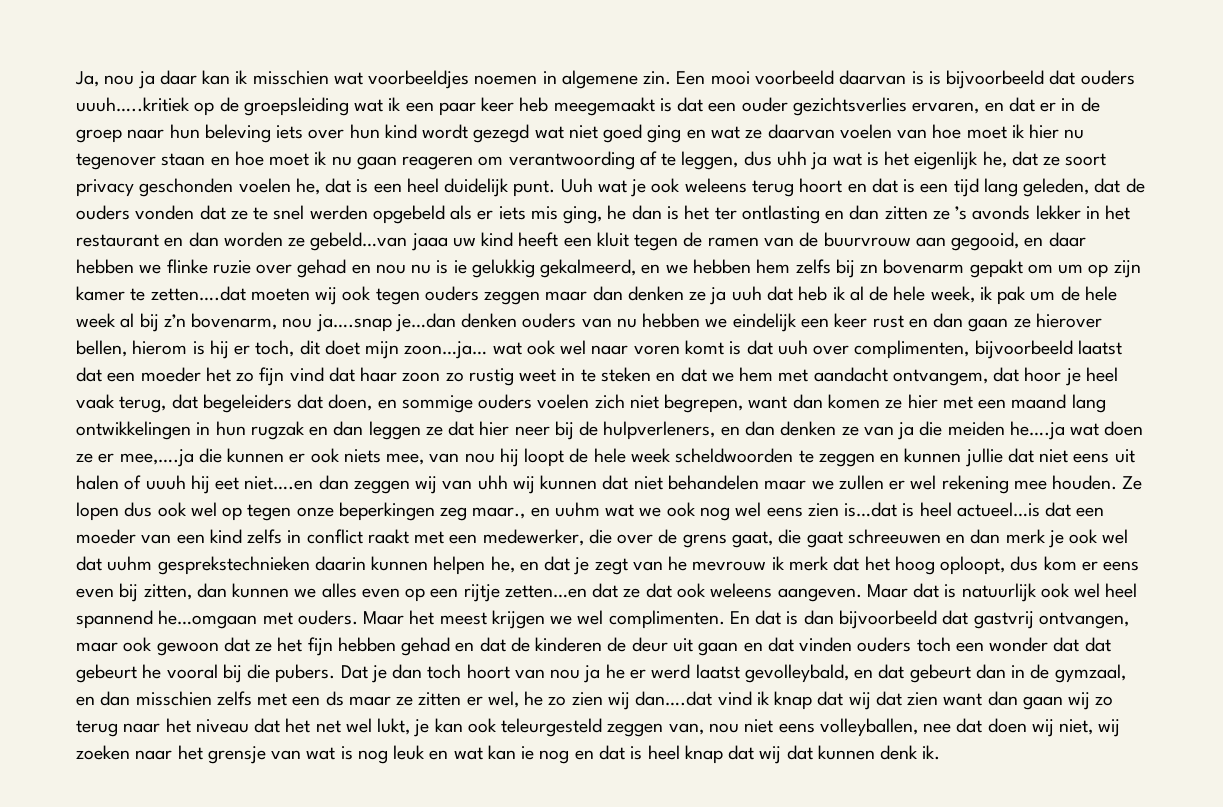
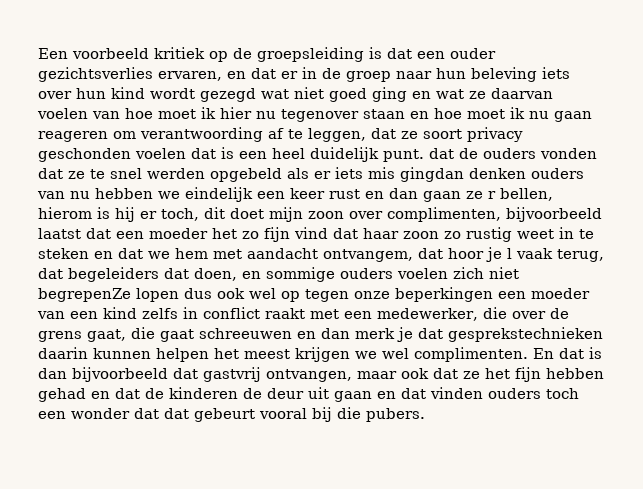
- Ja, nou ja daar kan ik misschien wat voorbeeldjes noemen in algemene zin. Een mooi voorbeeld daarvan is is bijvoorbeeld dat ouders uuuh…..kritiek op de groepsleiding wat ik een paar keer heb meegemaakt is dat een ouder gezichtsverlies ervaren, en dat er in de groep naar hun beleving iets over hun kind wordt gezegd wat niet goed ging en wat ze daarvan voelen van hoe moet ik hier nu tegenover staan en hoe moet ik nu gaan reageren om verantwoording af te leggen, dus uhh ja wat is het eigenlijk he, dat ze soort privacy geschonden voelen he, dat is een heel duidelijk punt. Uuh wat je ook weleens terug hoort en dat is een tijd lang geleden, dat de ouders vonden dat ze te snel werden opgebeld als er iets mis ging, he dan is het ter ontlasting en dan zitten ze ’s avonds lekker in het restaurant en dan worden ze gebeld…van jaaa uw kind heeft een kluit tegen de ramen van de buurvrouw aan gegooid, en daar hebben we flinke ruzie over gehad en nou nu is ie gelukkig gekalmeerd, en we hebben hem zelfs bij zn bovenarm gepakt om um op zijn kamer te zetten….dat moeten wij ook tegen ouders zeggen maar dan denken ze ja uuh dat heb ik al de hele week, ik pak um de hele week al bij z’n bovenarm, nou ja….snap je…dan denken ouders van nu hebben we eindelijk een keer rust en dan gaan ze hierover bellen, hierom is hij er toch, dit doet mijn zoon…ja… wat ook wel naar voren komt is dat uuh over complimenten, bijvoorbeeld laatst dat een moeder het zo fijn vind dat haar zoon zo rustig weet in te steken en dat we hem met aandacht ontvangem, dat hoor je heel vaak terug, dat begeleiders dat doen, en sommige ouders voelen zich niet begrepen, want dan komen ze hier met een maand lang ontwikkelingen in hun rugzak en dan leggen ze dat hier neer bij de hulpverleners, en dan denken ze van ja die meiden he….ja wat doen ze er mee,….ja die kunnen er ook niets mee, van nou hij loopt de hele week scheldwoorden te zeggen en kunnen jullie dat niet eens uit halen of uuuh hij eet niet….en dan zeggen wij van uhh wij kunnen dat niet behandelen maar we zullen er wel rekening mee houden. Ze lopen dus ook wel op tegen onze beperkingen zeg maar., en uuhm wat we ook nog wel eens zien is…dat is heel actueel…is dat een moeder van een kind zelfs in conflict raakt met een medewerker, die over de grens gaat, die gaat schreeuwen en dan merk je ook wel dat uuhm gesprekstechnieken daarin kunnen helpen he, en dat je zegt van he mevrouw ik merk dat het hoog oploopt, dus kom er eens even bij zitten, dan kunnen we alles even op een rijtje zetten…en dat ze dat ook weleens aangeven. Maar dat is natuurlijk ook wel heel spannend he…omgaan met ouders. Maar het meest krijgen we wel complimenten.
+ Een voorbeeld kritiek op de groepsleiding is dat een ouder gezichtsverlies ervaren, en dat er in de groep naar hun beleving iets over hun kind wordt gezegd wat niet goed ging en wat ze daarvan voelen van hoe moet ik hier nu tegenover staan en hoe moet ik nu gaan reageren om verantwoording af te leggen, dat ze soort privacy geschonden voelen dat is een heel duidelijk punt. dat de ouders vonden dat ze te snel werden opgebeld als er iets mis gingdan denken ouders van nu hebben we eindelijk een keer rust en dan gaan ze r bellen, hierom is hij er toch, dit doet mijn zoon over complimenten, bijvoorbeeld laatst dat een moeder het zo fijn vind dat haar zoon zo rustig weet in te steken en dat we hem met aandacht ontvangem, dat hoor je l vaak terug, dat begeleiders dat doen, en sommige ouders voelen zich niet begrepenZe lopen dus ook wel op tegen onze beperkingen een moeder van een kind zelfs in conflict raakt met een medewerker, die over de grens gaat, die gaat schreeuwen en dan merk je dat gesprekstechnieken daarin kunnen helpen het meest krijgen we wel complimenten.
- En dat is dan bijvoorbeeld dat gastvrij ontvangen, maar ook gewoon dat ze het fijn hebben gehad en dat de kinderen de deur uit gaan en dat vinden ouders toch een wonder dat dat gebeurt he vooral bij die pubers. Dat je dan toch hoort van nou ja he er werd laatst gevolleybald, en dat gebeurt dan in de gymzaal, en dan misschien zelfs met een ds maar ze zitten er wel, he zo zien wij dan….dat vind ik knap dat wij dat zien want dan gaan wij zo terug naar het niveau dat het net wel lukt, je kan ook teleurgesteld zeggen van, nou niet eens volleyballen, nee dat doen wij niet, wij zoeken naar het grensje van wat is nog leuk en wat kan ie nog en dat is heel knap dat wij dat kunnen denk ik.
+ En dat is dan bijvoorbeeld dat gastvrij ontvangen, maar ook dat ze het fijn hebben gehad en dat de kinderen de deur uit gaan en dat vinden ouders toch een wonder dat dat gebeurt vooral bij die pubers.

